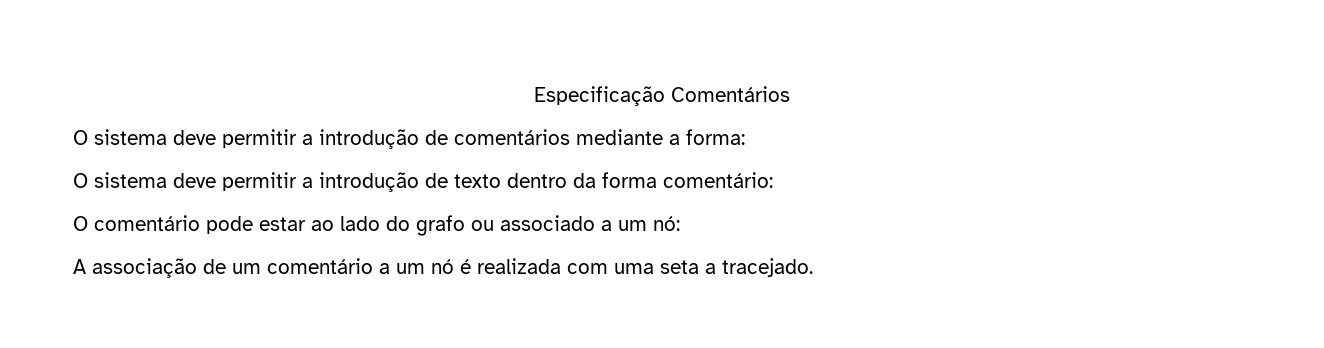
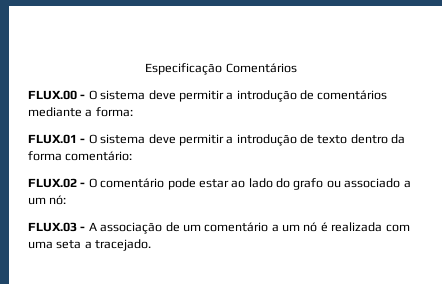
- O sistema deve permitir a introdução de comentários mediante a forma:
+ FLUX.00 - O sistema deve permitir a introdução de comentários mediante a forma:
- O sistema deve permitir a introdução de texto dentro da forma comentário:
+ FLUX.01 - O sistema deve permitir a introdução de texto dentro da forma comentário:
- O comentário pode estar ao lado do grafo ou associado a um nó:
+ FLUX.02 - O comentário pode estar ao lado do grafo ou associado a um nó:
- A associação de um comentário a um nó é realizada com uma seta a tracejado.
+ FLUX.03 - A associação de um comentário a um nó é realizada com uma seta a tracejado.

